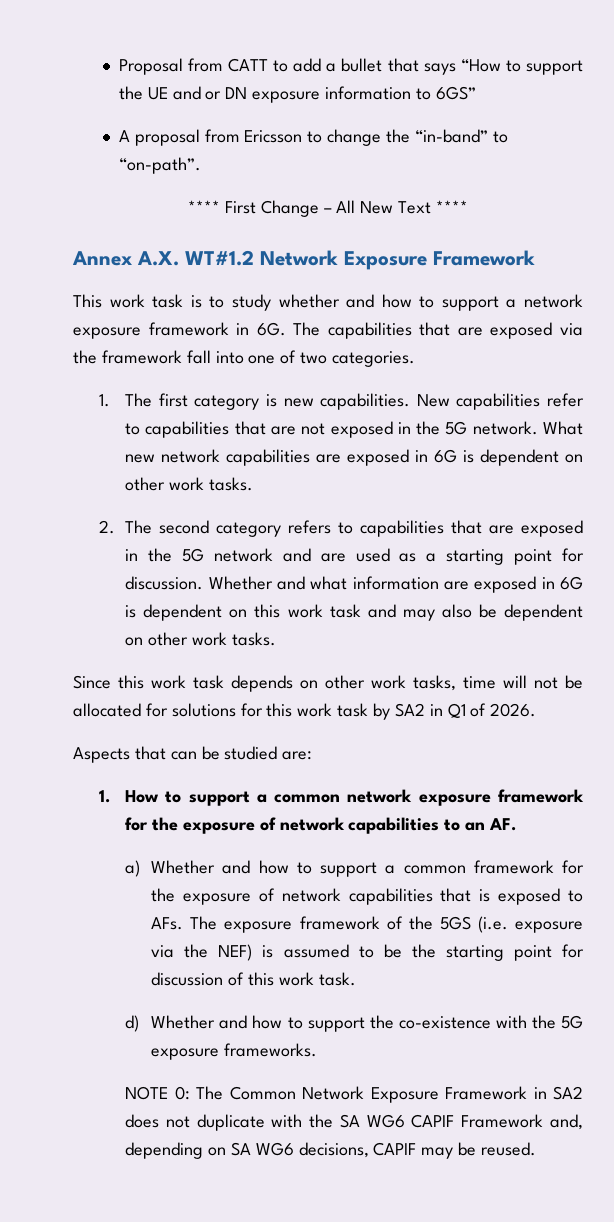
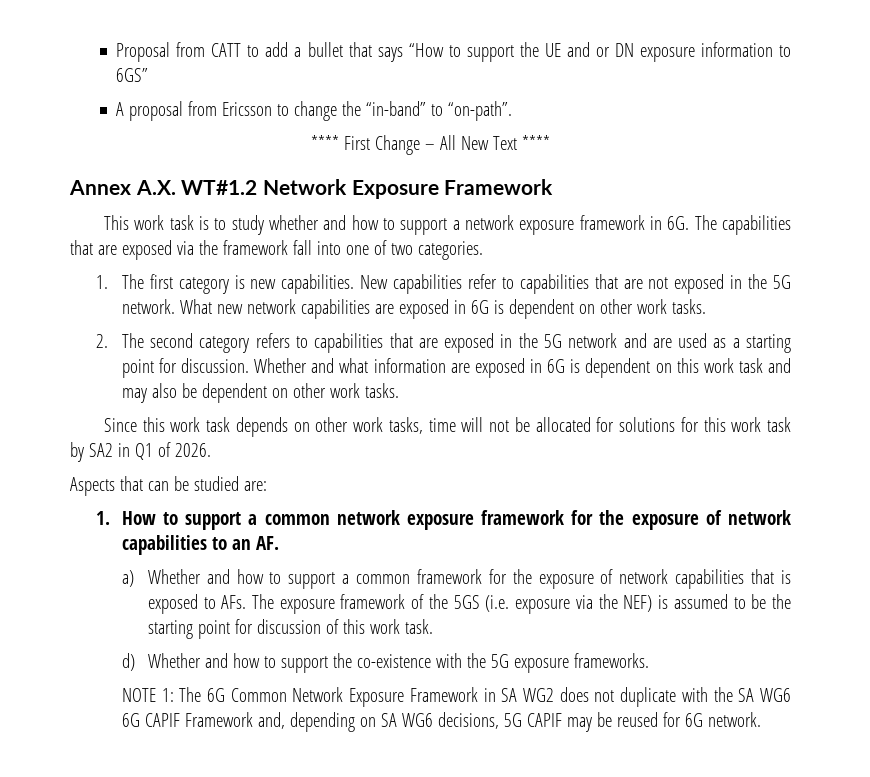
- NOTE 0: The Common Network Exposure Framework in SA2 does not duplicate with the SA WG6 CAPIF Framework and, depending on SA WG6 decisions, CAPIF may be reused.
+ NOTE 1: The 6G Common Network Exposure Framework in SA WG2 does not duplicate with the SA WG6 6G CAPIF Framework and, depending on SA WG6 decisions, 5G CAPIF may be reused for 6G network.

